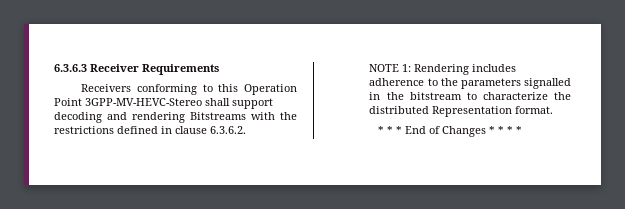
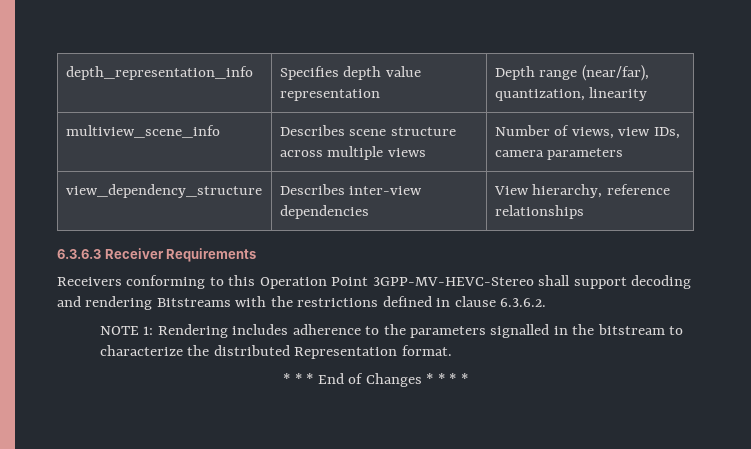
+ depth_representation_info | Specifies depth value representation | Depth range (near/far), quantization, linearity
+ multiview_scene_info | Describes scene structure across multiple views | Number of views, view IDs, camera parameters
+ view_dependency_structure | Describes inter-view dependencies | View hierarchy, reference relationships

